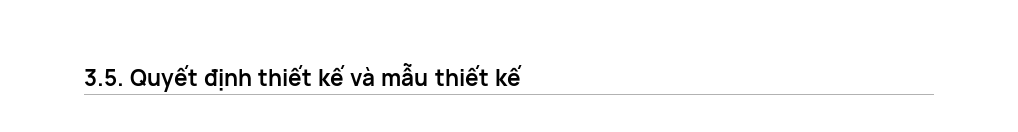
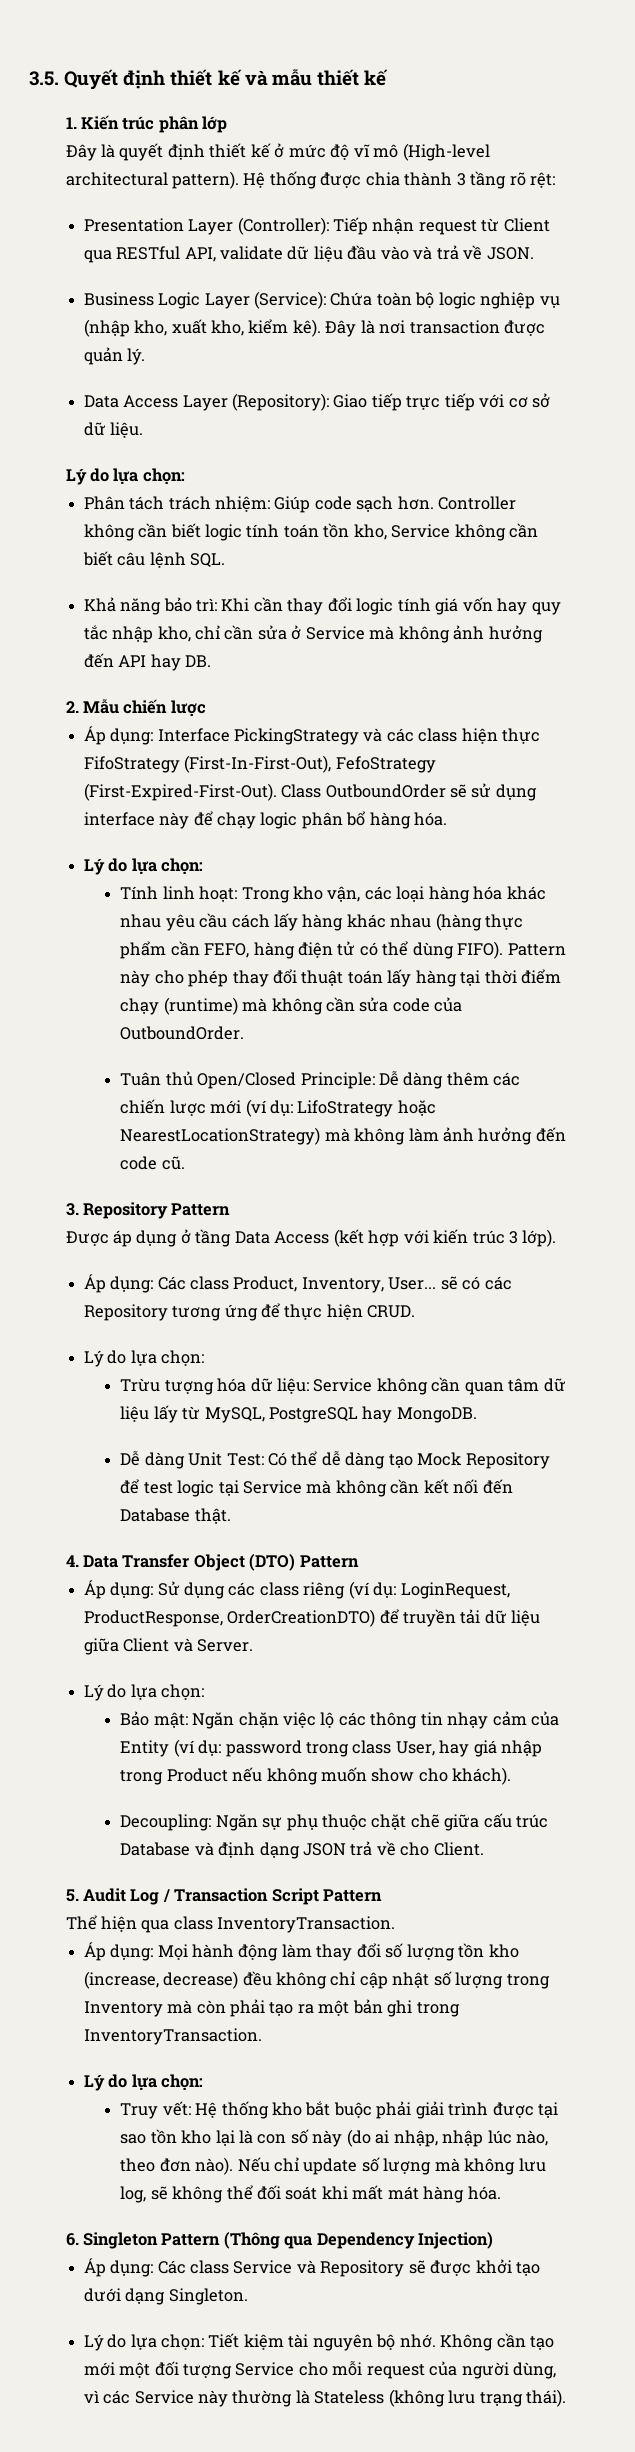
+ 1. Kiến trúc phân lớp
+ Đây là quyết định thiết kế ở mức độ vĩ mô (High-level architectural pattern). Hệ thống được chia thành 3 tầng rõ rệt:
+ Presentation Layer (Controller): Tiếp nhận request từ Client qua RESTful API, validate dữ liệu đầu vào và trả về JSON.
+ Business Logic Layer (Service): Chứa toàn bộ logic nghiệp vụ (nhập kho, xuất kho, kiểm kê). Đây là nơi transaction được quản lý.
+ Data Access Layer (Repository): Giao tiếp trực tiếp với cơ sở dữ liệu.
+ Lý do lựa chọn:
+ Phân tách trách nhiệm: Giúp code sạch hơn. Controller không cần biết logic tính toán tồn kho, Service không cần biết câu lệnh SQL.
+ Khả năng bảo trì: Khi cần thay đổi logic tính giá vốn hay quy tắc nhập kho, chỉ cần sửa ở Service mà không ảnh hưởng đến API hay DB.
+ 2. Mẫu chiến lược
+ Áp dụng: Interface PickingStrategy và các class hiện thực FifoStrategy (First-In-First-Out), FefoStrategy (First-Expired-First-Out). Class OutboundOrder sẽ sử dụng interface này để chạy logic phân bổ hàng hóa.
+ Lý do lựa chọn:
+ Tính linh hoạt: Trong kho vận, các loại hàng hóa khác nhau yêu cầu cách lấy hàng khác nhau (hàng thực phẩm cần FEFO, hàng điện tử có thể dùng FIFO). Pattern này cho phép thay đổi thuật toán lấy hàng tại thời điểm chạy (runtime) mà không cần sửa code của OutboundOrder.
+ Tuân thủ Open/Closed Principle: Dễ dàng thêm các chiến lược mới (ví dụ: LifoStrategy hoặc NearestLocationStrategy) mà không làm ảnh hưởng đến code cũ.
+ 3. Repository Pattern
+ Được áp dụng ở tầng Data Access (kết hợp với kiến trúc 3 lớp).
+ Áp dụng: Các class Product, Inventory, User... sẽ có các Repository tương ứng để thực hiện CRUD.
+ Lý do lựa chọn:
+ Trừu tượng hóa dữ liệu: Service không cần quan tâm dữ liệu lấy từ MySQL, PostgreSQL hay MongoDB.
+ Dễ dàng Unit Test: Có thể dễ dàng tạo Mock Repository để test logic tại Service mà không cần kết nối đến Database thật.
+ 4. Data Transfer Object (DTO) Pattern
+ Áp dụng: Sử dụng các class riêng (ví dụ: LoginRequest, ProductResponse, OrderCreationDTO) để truyền tải dữ liệu giữa Client và Server.
+ Lý do lựa chọn:
+ Bảo mật: Ngăn chặn việc lộ các thông tin nhạy cảm của Entity (ví dụ: password trong class User, hay giá nhập trong Product nếu không muốn show cho khách).
+ Decoupling: Ngăn sự phụ thuộc chặt chẽ giữa cấu trúc Database và định dạng JSON trả về cho Client.
+ 5. Audit Log / Transaction Script Pattern
+ Thể hiện qua class InventoryTransaction.
+ Áp dụng: Mọi hành động làm thay đổi số lượng tồn kho (increase, decrease) đều không chỉ cập nhật số lượng trong Inventory mà còn phải tạo ra một bản ghi trong InventoryTransaction.
+ Lý do lựa chọn:
+ Truy vết: Hệ thống kho bắt buộc phải giải trình được tại sao tồn kho lại là con số này (do ai nhập, nhập lúc nào, theo đơn nào). Nếu chỉ update số lượng mà không lưu log, sẽ không thể đối soát khi mất mát hàng hóa.
+ 6. Singleton Pattern (Thông qua Dependency Injection)
+ Áp dụng: Các class Service và Repository sẽ được khởi tạo dưới dạng Singleton.
+ Lý do lựa chọn: Tiết kiệm tài nguyên bộ nhớ. Không cần tạo mới một đối tượng Service cho mỗi request của người dùng, vì các Service này thường là Stateless (không lưu trạng thái).

